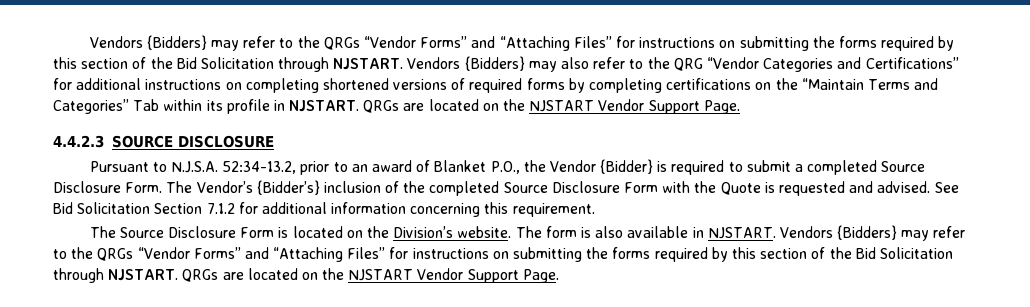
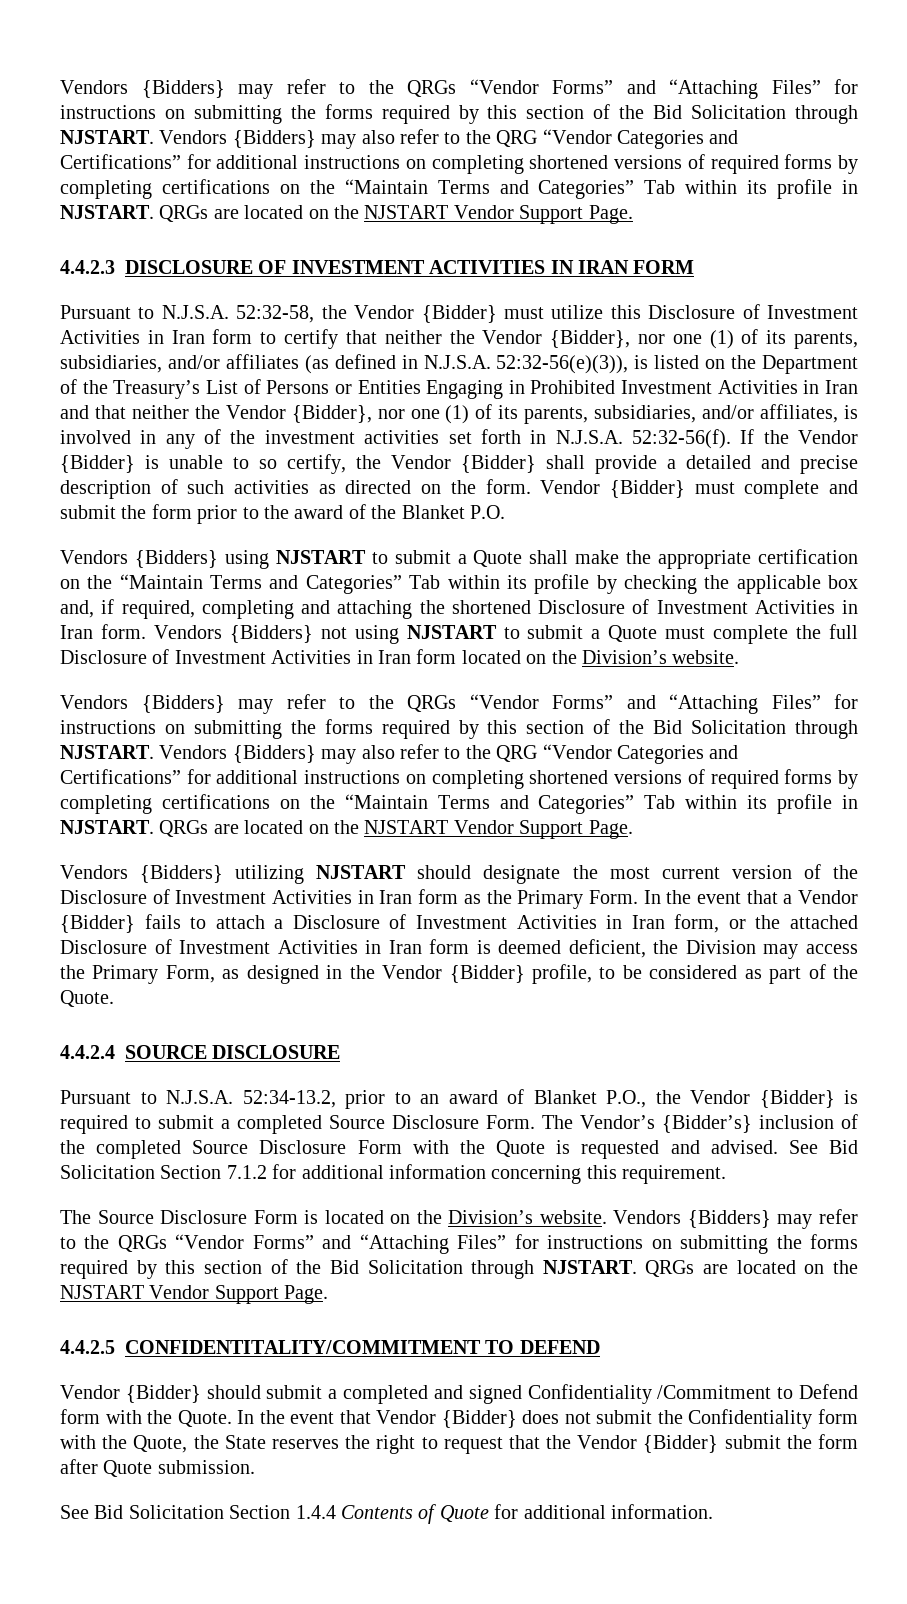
- 4.4.2.3 SOURCE DISCLOSURE
+ 4.4.2.3 DISCLOSURE OF INVESTMENT ACTIVITIES IN IRAN FORM
+ Pursuant to N.J.S.A. 52:32-58, the Vendor {Bidder} must utilize this Disclosure of Investment Activities in Iran form to certify that neither the Vendor {Bidder}, nor one (1) of its parents, subsidiaries, and/or affiliates (as defined in N.J.S.A. 52:32-56(e)(3)), is listed on the Department of the Treasury’s List of Persons or Entities Engaging in Prohibited Investment Activities in Iran and that neither the Vendor {Bidder}, nor one (1) of its parents, subsidiaries, and/or affiliates, is involved in any of the investment activities set forth in N.J.S.A. 52:32-56(f). If the Vendor {Bidder} is unable to so certify, the Vendor {Bidder} shall provide a detailed and precise description of such activities as directed on the form. Vendor {Bidder} must complete and submit the form prior to the award of the Blanket P.O.
+ Vendors {Bidders} using NJSTART to submit a Quote shall make the appropriate certification on the “Maintain Terms and Categories” Tab within its profile by checking the applicable box and, if required, completing and attaching the shortened Disclosure of Investment Activities in Iran form. Vendors {Bidders} not using NJSTART to submit a Quote must complete the full Disclosure of Investment Activities in Iran form located on the Division’s website.
+ Vendors {Bidders} may refer to the QRGs “Vendor Forms” and “Attaching Files” for instructions on submitting the forms required by this section of the Bid Solicitation through NJSTART. Vendors {Bidders} may also refer to the QRG “Vendor Categories and Certifications” for additional instructions on completing shortened versions of required forms by completing certifications on the “Maintain Terms and Categories” Tab within its profile in NJSTART. QRGs are located on the NJSTART Vendor Support Page.
+ Vendors {Bidders} utilizing NJSTART should designate the most current version of the Disclosure of Investment Activities in Iran form as the Primary Form. In the event that a Vendor {Bidder} fails to attach a Disclosure of Investment Activities in Iran form, or the attached Disclosure of Investment Activities in Iran form is deemed deficient, the Division may access the Primary Form, as designed in the Vendor {Bidder} profile, to be considered as part of the Quote.
+ 4.4.2.4 SOURCE DISCLOSURE
- The form is also available in NJSTART.
+ 4.4.2.5 CONFIDENTITALITY/COMMITMENT TO DEFEND
+ Vendor {Bidder} should submit a completed and signed Confidentiality /Commitment to Defend form with the Quote. In the event that Vendor {Bidder} does not submit the Confidentiality form with the Quote, the State reserves the right to request that the Vendor {Bidder} submit the form after Quote submission.
+ See Bid Solicitation Section 1.4.4 Contents of Quote for additional information.

